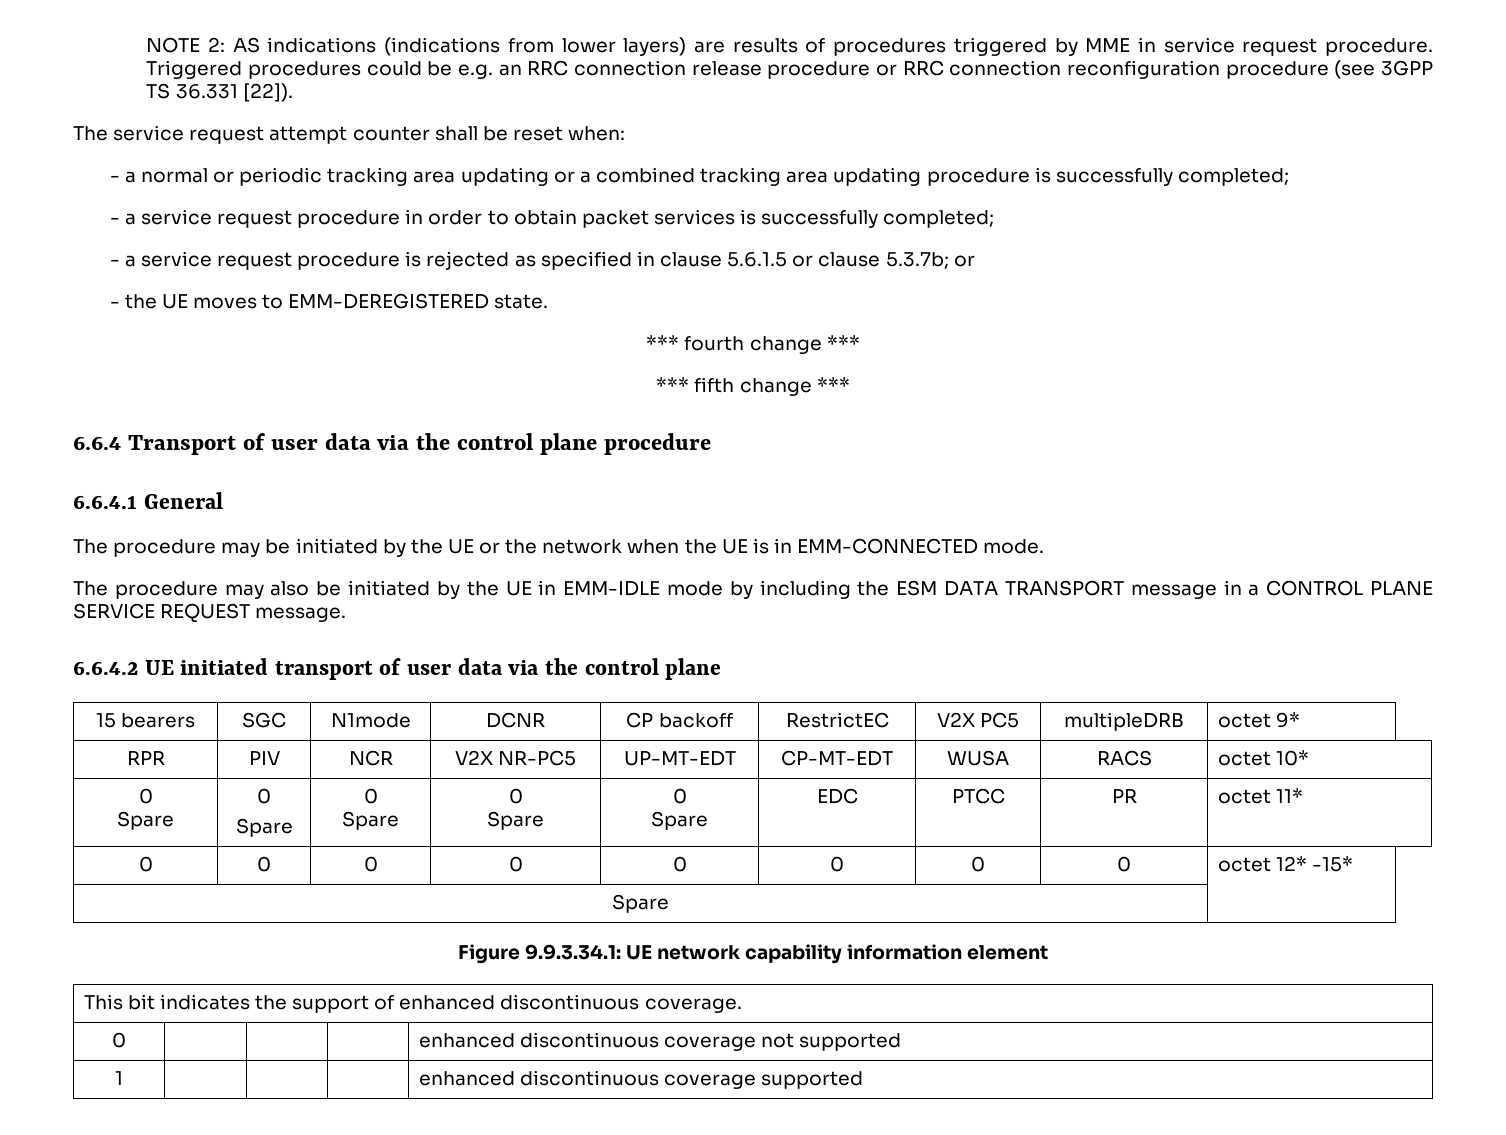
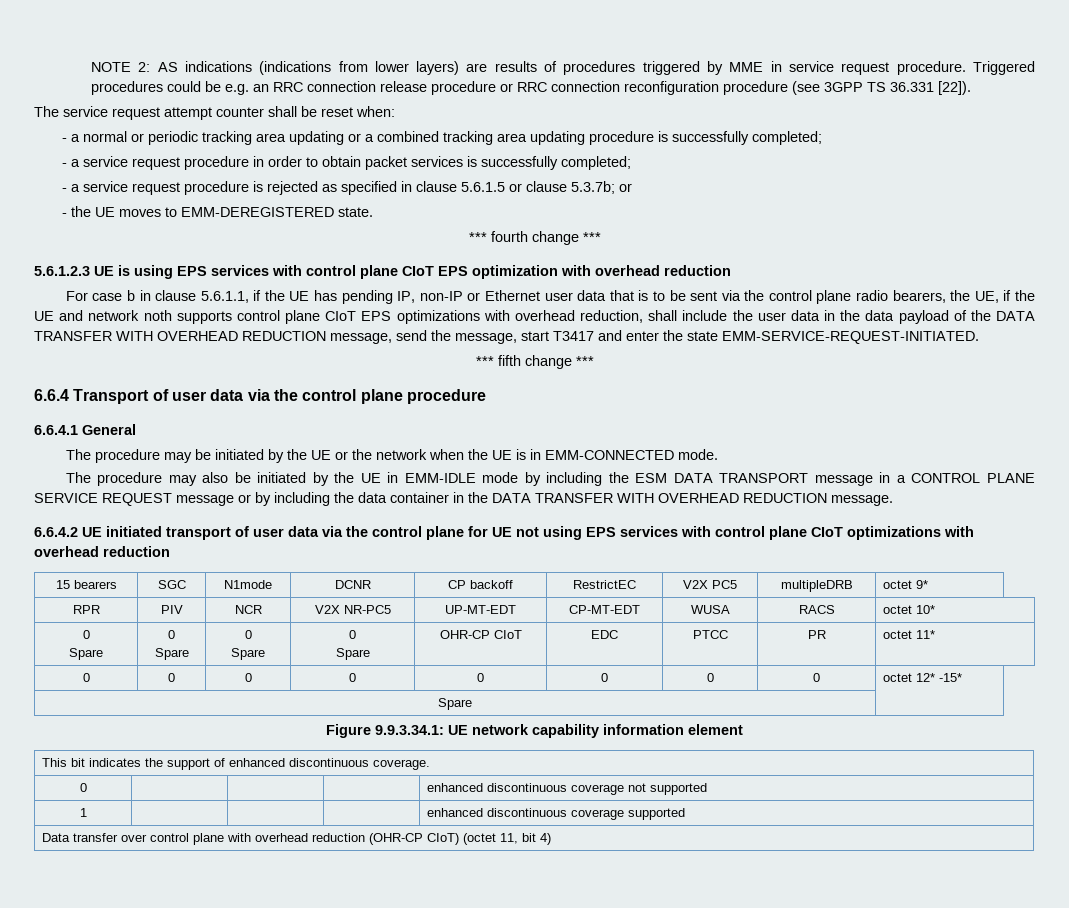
+ 5.6.1.2.3 UE is using EPS services with control plane CIoT EPS optimization with overhead reduction
+ For case b in clause 5.6.1.1, if the UE has pending IP, non-IP or Ethernet user data that is to be sent via the control plane radio bearers, the UE, if the UE and network noth supports control plane CIoT EPS optimizations with overhead reduction, shall include the user data in the data payload of the DATA TRANSFER WITH OVERHEAD REDUCTION message, send the message, start T3417 and enter the state EMM-SERVICE-REQUEST-INITIATED.
- The procedure may also be initiated by the UE in EMM-IDLE mode by including the ESM DATA TRANSPORT message in a CONTROL PLANE SERVICE REQUEST message.
+ The procedure may also be initiated by the UE in EMM-IDLE mode by including the ESM DATA TRANSPORT message in a CONTROL PLANE SERVICE REQUEST message or by including the data container in the DATA TRANSFER WITH OVERHEAD REDUCTION message.
- 6.6.4.2 UE initiated transport of user data via the control plane
+ 6.6.4.2 UE initiated transport of user data via the control plane for UE not using EPS services with control plane CIoT optimizations with overhead reduction
  RPR | PIV | NCR | V2X NR-PC5 | UP-MT-EDT | CP-MT-EDT | WUSA | RACS | octet 10*
  0
  Spare | 0
  Spare | 0
  Spare | 0
- Spare | 0
- Spare | EDC | PTCC | PR | octet 11*
+ Spare | OHR-CP CIoT | EDC | PTCC | PR | octet 11*
+ Data transfer over control plane with overhead reduction (OHR-CP CIoT) (octet 11, bit 4)

